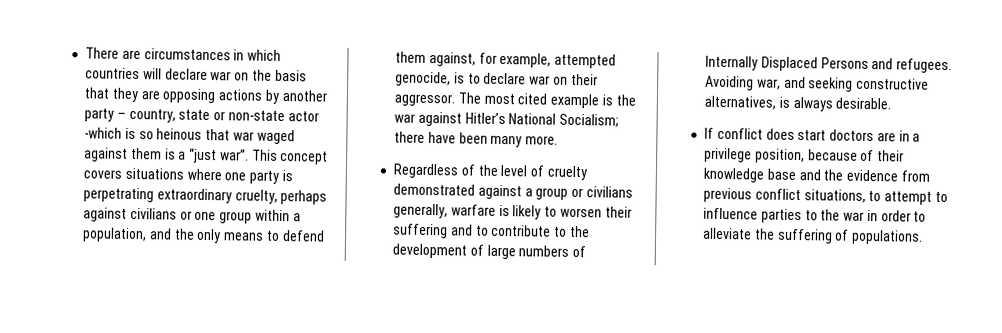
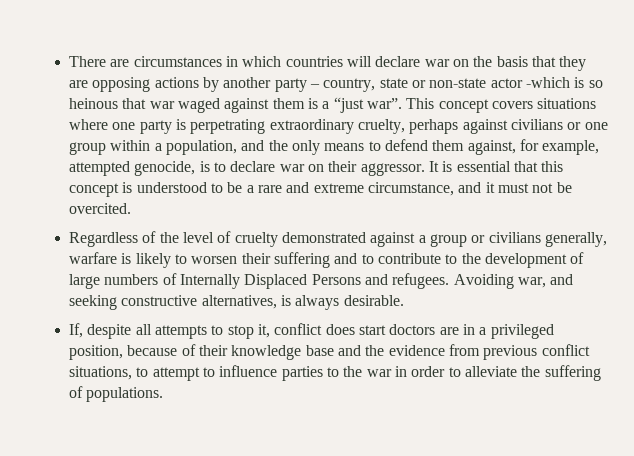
- The most cited example is the war against Hitler’s National Socialism; there have been many more.
+ It is essential that this concept is understood to be a rare and extreme circumstance, and it must not be overcited.
- If conflict does start doctors are in a privilege position, because of their knowledge base and the evidence from previous conflict situations, to attempt to influence parties to the war in order to alleviate the suffering of populations.
+ If, despite all attempts to stop it, conflict does start doctors are in a privileged position, because of their knowledge base and the evidence from previous conflict situations, to attempt to influence parties to the war in order to alleviate the suffering of populations.

